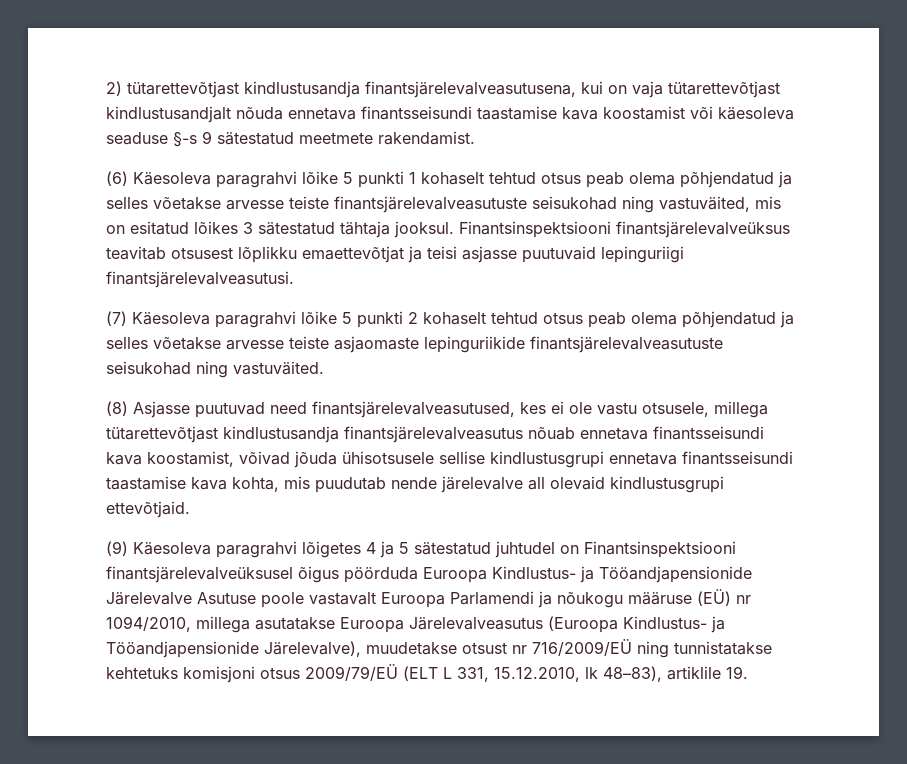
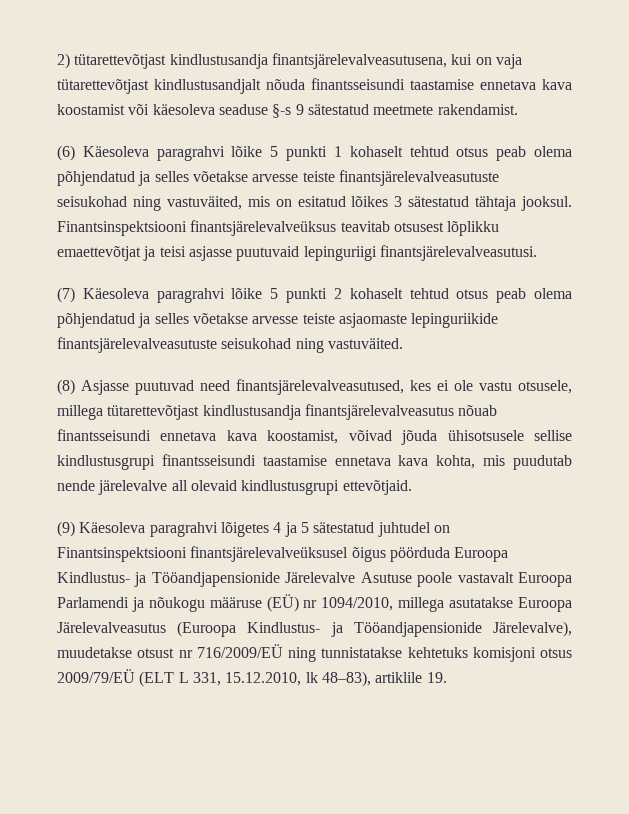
- 2) tütarettevõtjast kindlustusandja finantsjärelevalveasutusena, kui on vaja tütarettevõtjast kindlustusandjalt nõuda ennetava finantsseisundi taastamise kava koostamist või käesoleva seaduse §-s 9 sätestatud meetmete rakendamist.
+ 2) tütarettevõtjast kindlustusandja finantsjärelevalveasutusena, kui on vaja tütarettevõtjast kindlustusandjalt nõuda finantsseisundi taastamise ennetava kava koostamist või käesoleva seaduse §-s 9 sätestatud meetmete rakendamist.
- (8) Asjasse puutuvad need finantsjärelevalveasutused, kes ei ole vastu otsusele, millega tütarettevõtjast kindlustusandja finantsjärelevalveasutus nõuab ennetava finantsseisundi kava koostamist, võivad jõuda ühisotsusele sellise kindlustusgrupi ennetava finantsseisundi taastamise kava kohta, mis puudutab nende järelevalve all olevaid kindlustusgrupi ettevõtjaid.
+ (8) Asjasse puutuvad need finantsjärelevalveasutused, kes ei ole vastu otsusele, millega tütarettevõtjast kindlustusandja finantsjärelevalveasutus nõuab finantsseisundi ennetava kava koostamist, võivad jõuda ühisotsusele sellise kindlustusgrupi finantsseisundi taastamise ennetava kava kohta, mis puudutab nende järelevalve all olevaid kindlustusgrupi ettevõtjaid.

